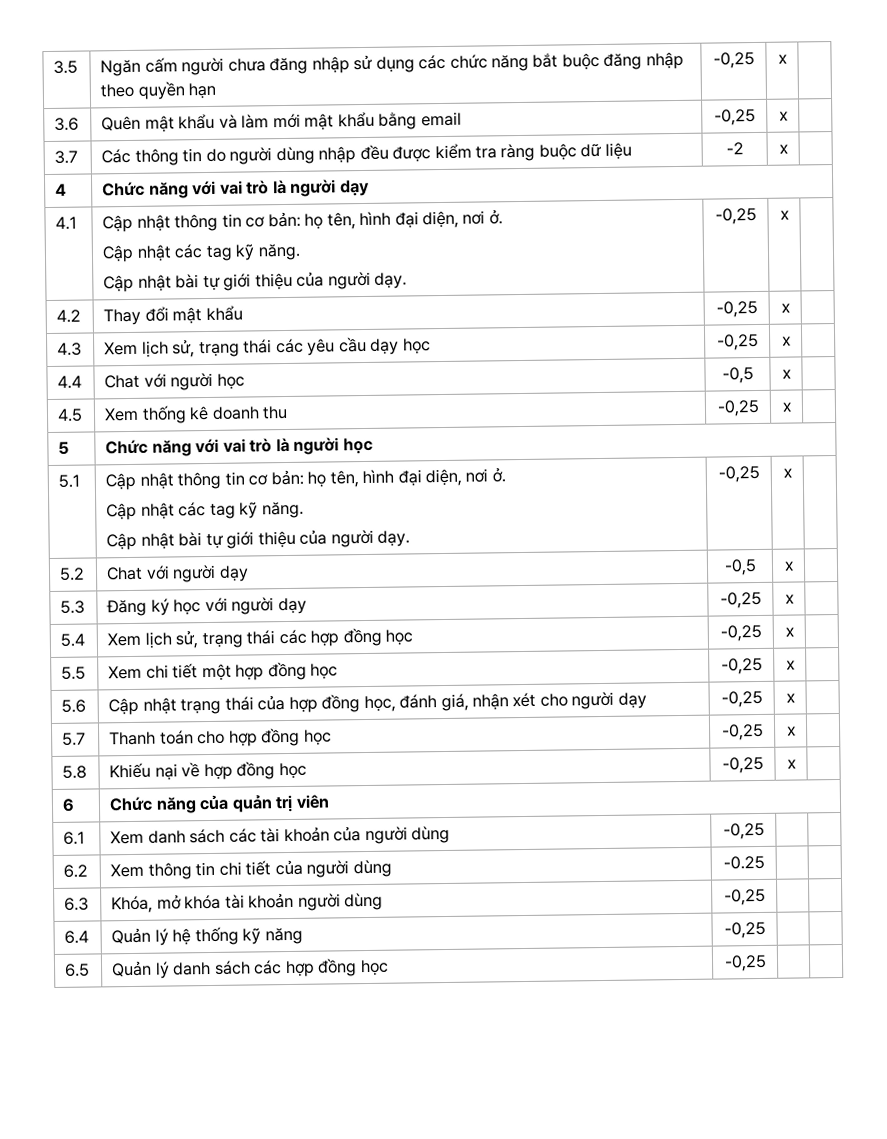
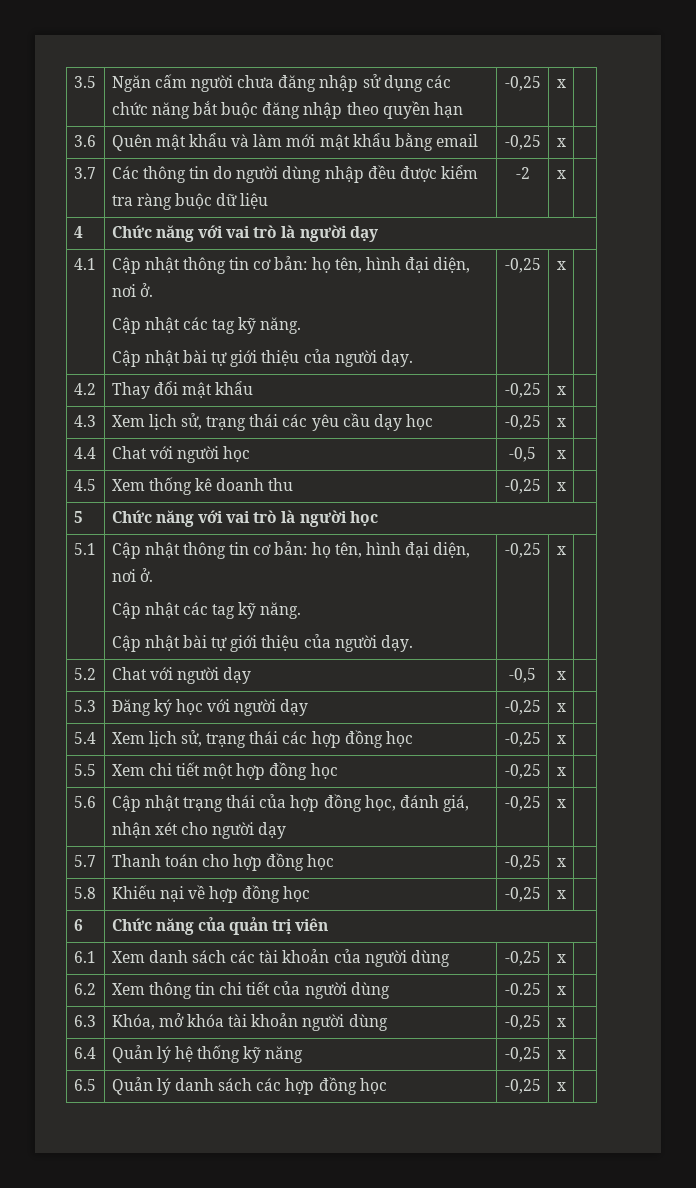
- 6.1 | Xem danh sách các tài khoản của người dùng | -0,25 | |
+ 6.1 | Xem danh sách các tài khoản của người dùng | -0,25 | x |
- 6.2 | Xem thông tin chi tiết của người dùng | -0.25 | |
+ 6.2 | Xem thông tin chi tiết của người dùng | -0.25 | x |
- 6.3 | Khóa, mở khóa tài khoản người dùng | -0,25 | |
+ 6.3 | Khóa, mở khóa tài khoản người dùng | -0,25 | x |
- 6.4 | Quản lý hệ thống kỹ năng | -0,25 | |
+ 6.4 | Quản lý hệ thống kỹ năng | -0,25 | x |
- 6.5 | Quản lý danh sách các hợp đồng học | -0,25 | |
+ 6.5 | Quản lý danh sách các hợp đồng học | -0,25 | x |

